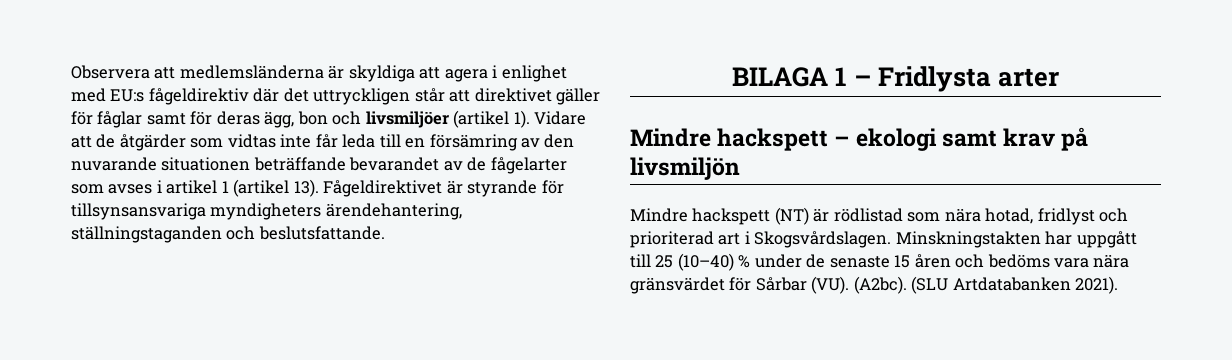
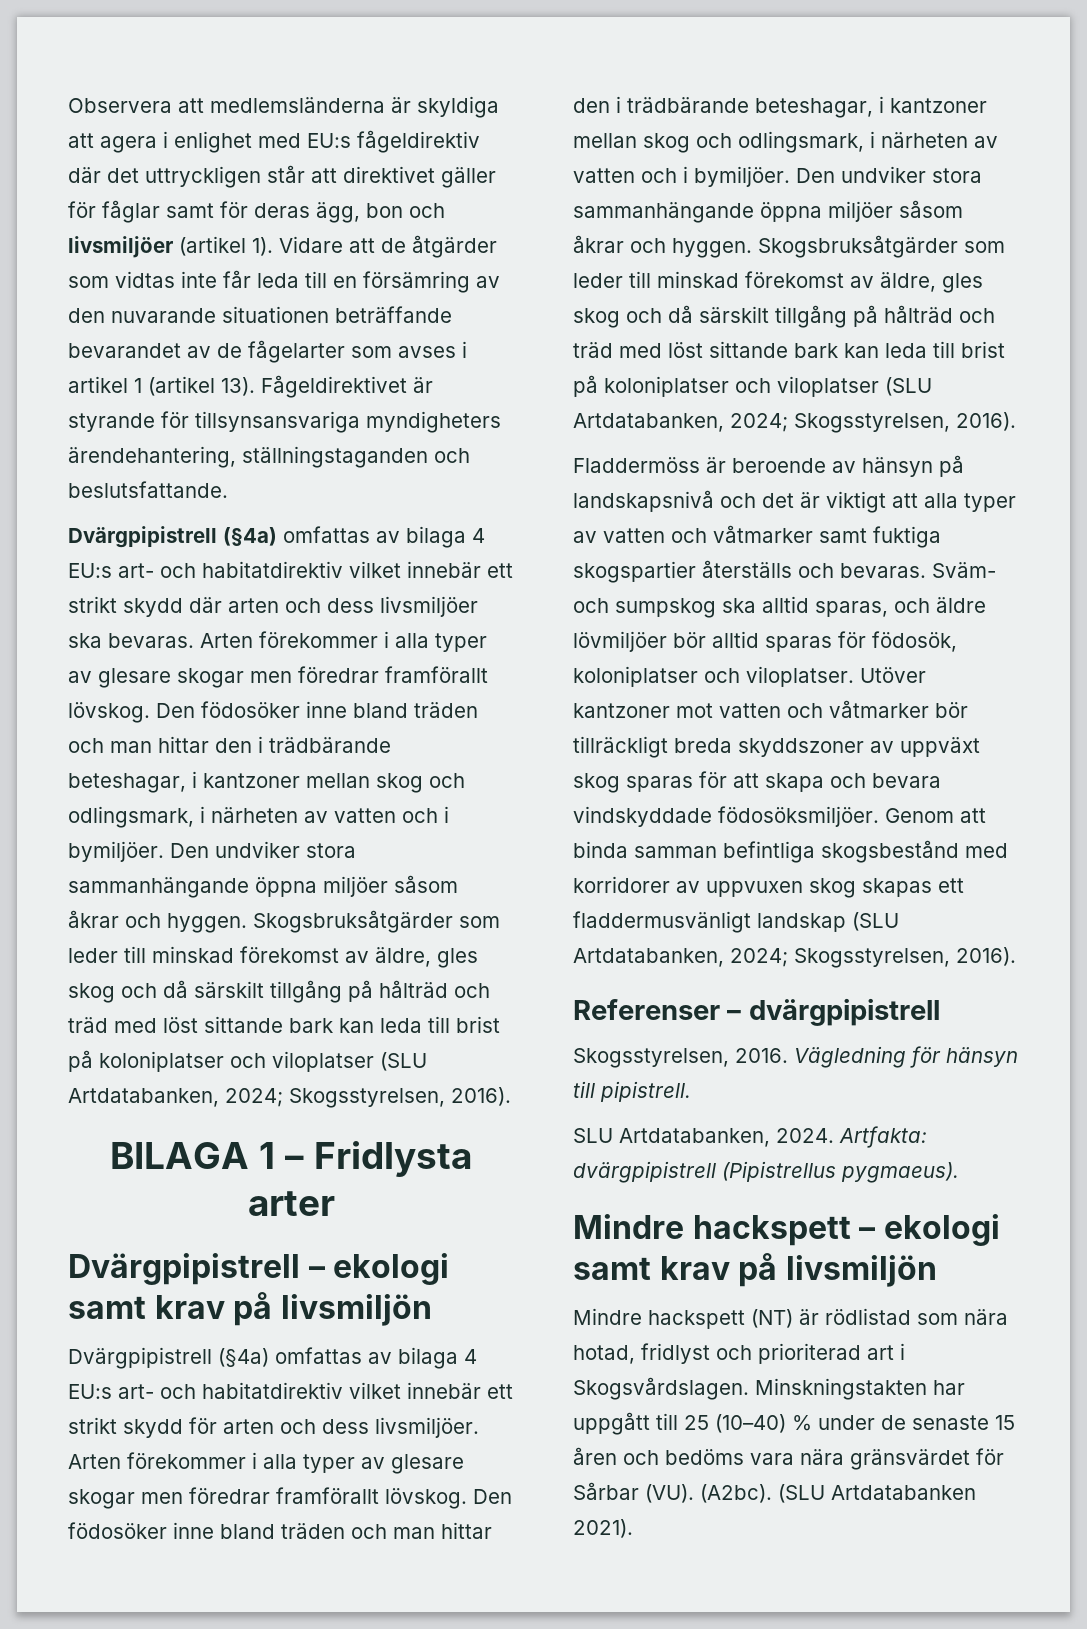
+ Dvärgpipistrell (§4a) omfattas av bilaga 4 EU:s art- och habitatdirektiv vilket innebär ett strikt skydd där arten och dess livsmiljöer ska bevaras. Arten förekommer i alla typer av glesare skogar men föredrar framförallt lövskog. Den födosöker inne bland träden och man hittar den i trädbärande beteshagar, i kantzoner mellan skog och odlingsmark, i närheten av vatten och i bymiljöer. Den undviker stora sammanhängande öppna miljöer såsom åkrar och hyggen. Skogsbruksåtgärder som leder till minskad förekomst av äldre, gles skog och då särskilt tillgång på hålträd och träd med löst sittande bark kan leda till brist på koloniplatser och viloplatser (SLU Artdatabanken, 2024; Skogsstyrelsen, 2016).
+ Dvärgpipistrell – ekologi samt krav på livsmiljön
+ Dvärgpipistrell (§4a) omfattas av bilaga 4 EU:s art- och habitatdirektiv vilket innebär ett strikt skydd för arten och dess livsmiljöer. Arten förekommer i alla typer av glesare skogar men föredrar framförallt lövskog. Den födosöker inne bland träden och man hittar den i trädbärande beteshagar, i kantzoner mellan skog och odlingsmark, i närheten av vatten och i bymiljöer. Den undviker stora sammanhängande öppna miljöer såsom åkrar och hyggen. Skogsbruksåtgärder som leder till minskad förekomst av äldre, gles skog och då särskilt tillgång på hålträd och träd med löst sittande bark kan leda till brist på koloniplatser och viloplatser (SLU Artdatabanken, 2024; Skogsstyrelsen, 2016).
+ Fladdermöss är beroende av hänsyn på landskapsnivå och det är viktigt att alla typer av vatten och våtmarker samt fuktiga skogspartier återställs och bevaras. Sväm- och sumpskog ska alltid sparas, och äldre lövmiljöer bör alltid sparas för födosök, koloniplatser och viloplatser. Utöver kantzoner mot vatten och våtmarker bör tillräckligt breda skyddszoner av uppväxt skog sparas för att skapa och bevara vindskyddade födosöksmiljöer. Genom att binda samman befintliga skogsbestånd med korridorer av uppvuxen skog skapas ett fladdermusvänligt landskap (SLU Artdatabanken, 2024; Skogsstyrelsen, 2016).
+ Referenser – dvärgpipistrell
+ Skogsstyrelsen, 2016. Vägledning för hänsyn till pipistrell.
+ SLU Artdatabanken, 2024. Artfakta: dvärgpipistrell (Pipistrellus pygmaeus).

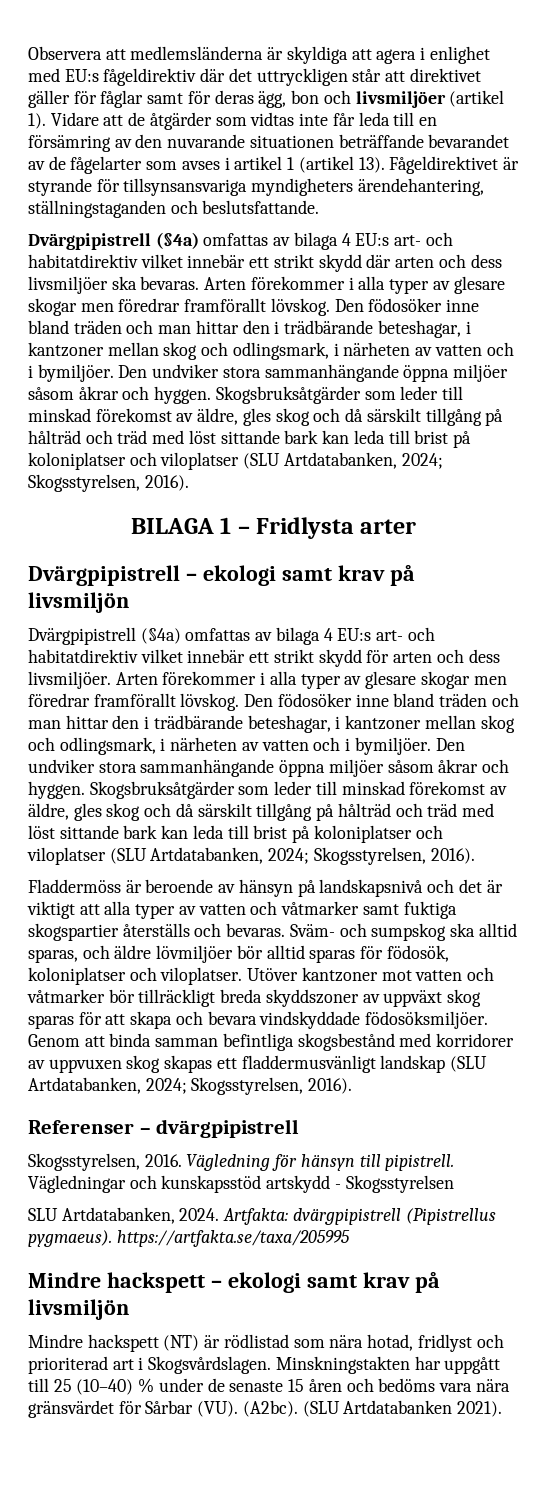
+ Vägledningar och kunskapsstöd artskydd - Skogsstyrelsen
- Artfakta: dvärgpipistrell (Pipistrellus pygmaeus).
+ Artfakta: dvärgpipistrell (Pipistrellus pygmaeus). https://artfakta.se/taxa/205995

